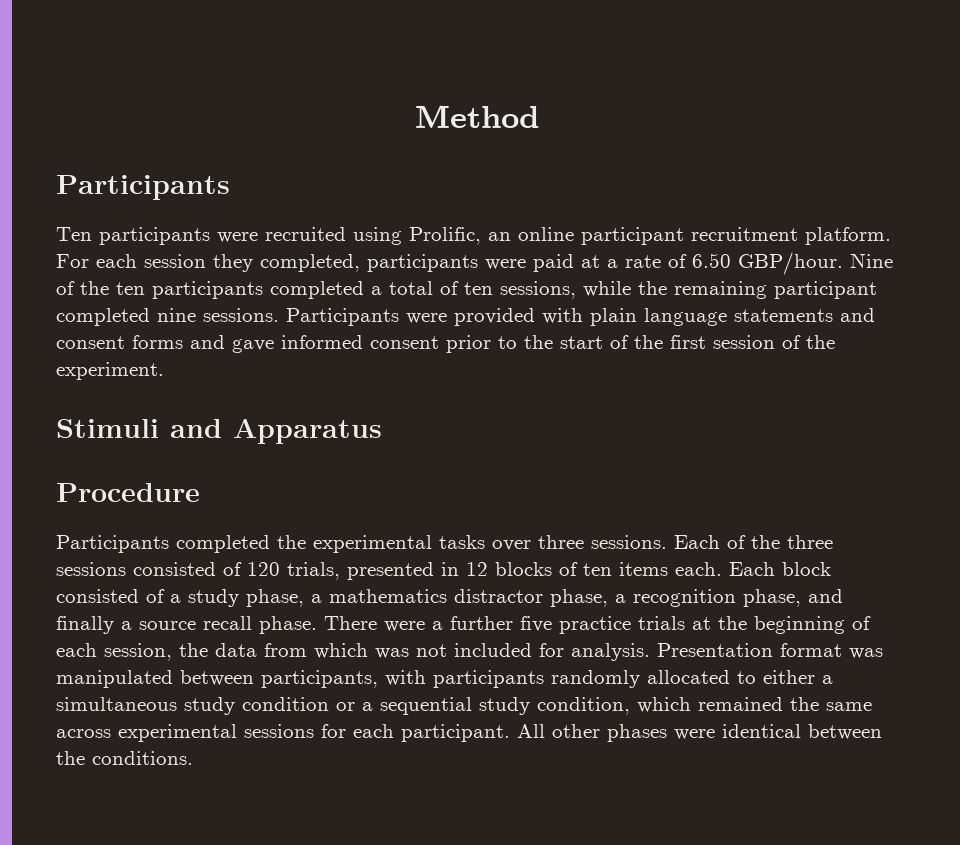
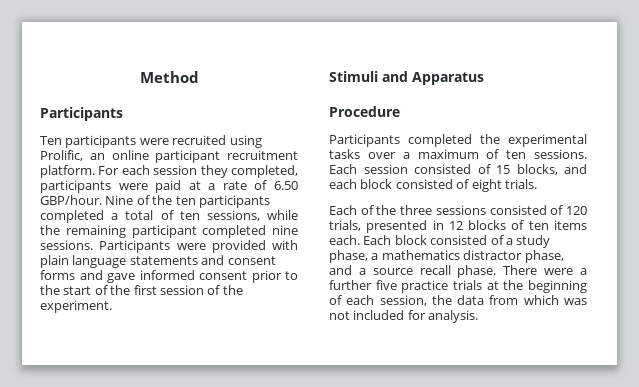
- Participants completed the experimental tasks over three sessions. Each of the three sessions consisted of 120 trials, presented in 12 blocks of ten items each.
+ Participants completed the experimental tasks over a maximum of ten sessions. Each session consisted of 15 blocks, and each block consisted of eight trials.
+ Each of the three sessions consisted of 120 trials, presented in 12 blocks of ten items each.
- Each block consisted of a study phase, a mathematics distractor phase, a recognition phase, and finally a source recall phase.
+ Each block consisted of a study phase, a mathematics distractor phase, and a source recall phase.
- Presentation format was manipulated between participants, with participants randomly allocated to either a simultaneous study condition or a sequential study condition, which remained the same across experimental sessions for each participant. All other phases were identical between the conditions.

